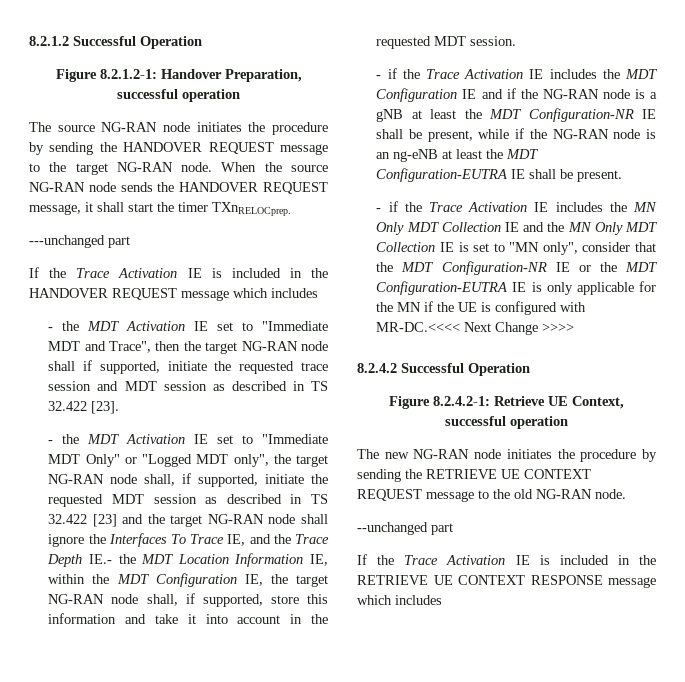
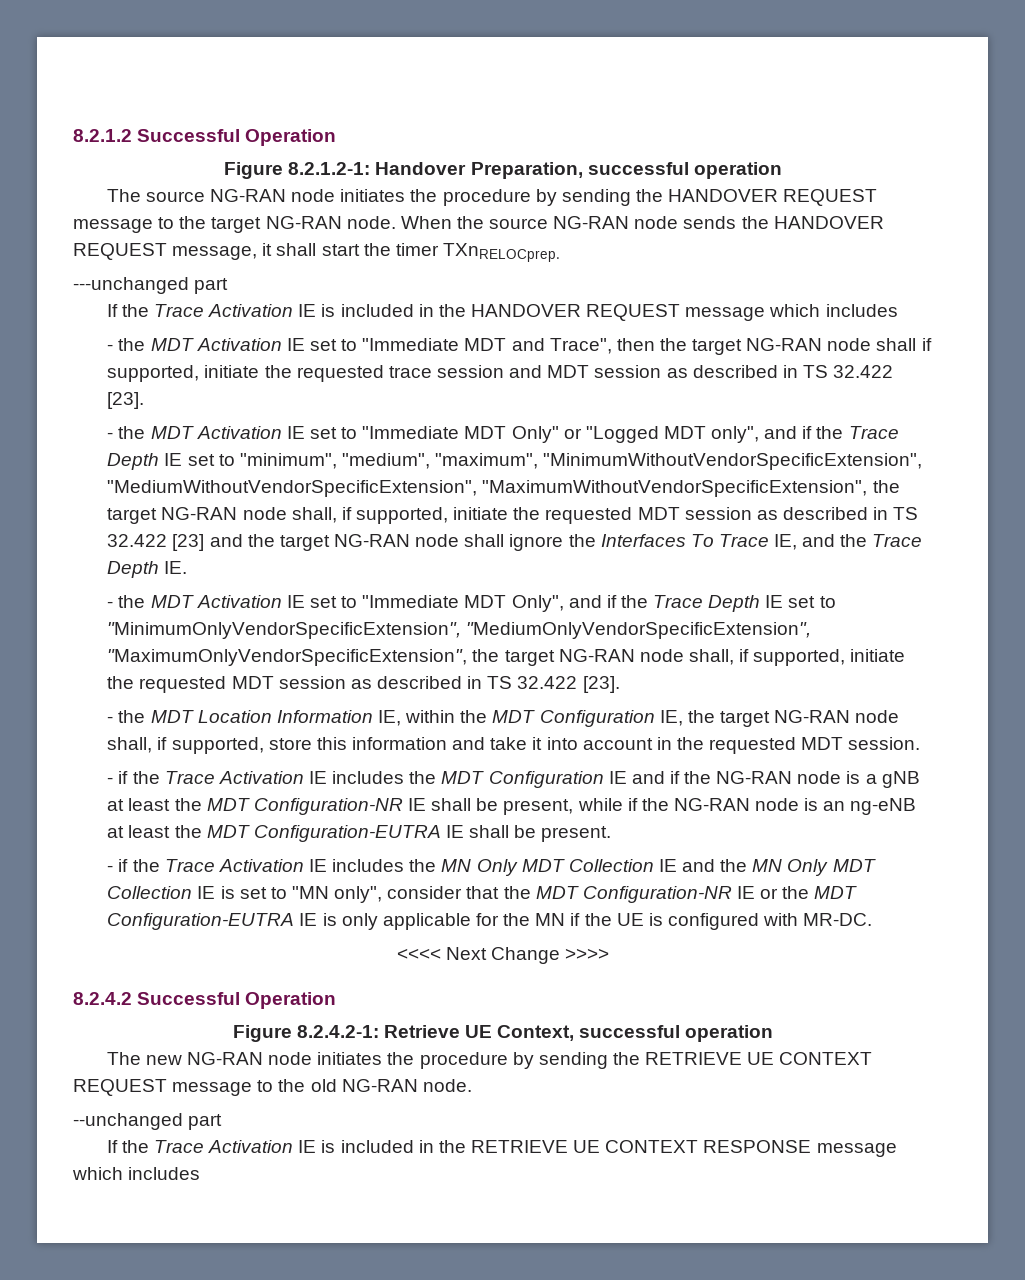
- - the MDT Activation IE set to "Immediate MDT Only" or "Logged MDT only", the target NG-RAN node shall, if supported, initiate the requested MDT session as described in TS 32.422 [23] and the target NG-RAN node shall ignore the Interfaces To Trace IE, and the Trace Depth IE.- the MDT Location Information IE, within the MDT Configuration IE, the target NG-RAN node shall, if supported, store this information and take it into account in the requested MDT session.
+ - the MDT Activation IE set to "Immediate MDT Only" or "Logged MDT only", and if the Trace Depth IE set to "minimum", "medium", "maximum", "MinimumWithoutVendorSpecificExtension", "MediumWithoutVendorSpecificExtension", "MaximumWithoutVendorSpecificExtension", the target NG-RAN node shall, if supported, initiate the requested MDT session as described in TS 32.422 [23] and the target NG-RAN node shall ignore the Interfaces To Trace IE, and the Trace Depth IE.
+ - the MDT Activation IE set to "Immediate MDT Only", and if the Trace Depth IE set to "MinimumOnlyVendorSpecificExtension", "MediumOnlyVendorSpecificExtension", "MaximumOnlyVendorSpecificExtension", the target NG-RAN node shall, if supported, initiate the requested MDT session as described in TS 32.422 [23].
+ - the MDT Location Information IE, within the MDT Configuration IE, the target NG-RAN node shall, if supported, store this information and take it into account in the requested MDT session.
- - if the Trace Activation IE includes the MN Only MDT Collection IE and the MN Only MDT Collection IE is set to "MN only", consider that the MDT Configuration-NR IE or the MDT Configuration-EUTRA IE is only applicable for the MN if the UE is configured with MR-DC.<<<< Next Change >>>>
+ - if the Trace Activation IE includes the MN Only MDT Collection IE and the MN Only MDT Collection IE is set to "MN only", consider that the MDT Configuration-NR IE or the MDT Configuration-EUTRA IE is only applicable for the MN if the UE is configured with MR-DC.
+ <<<< Next Change >>>>

